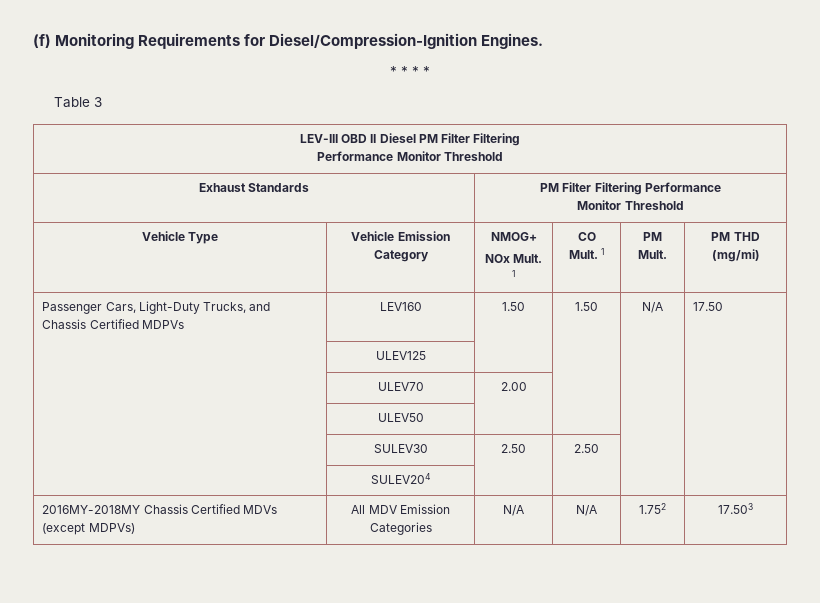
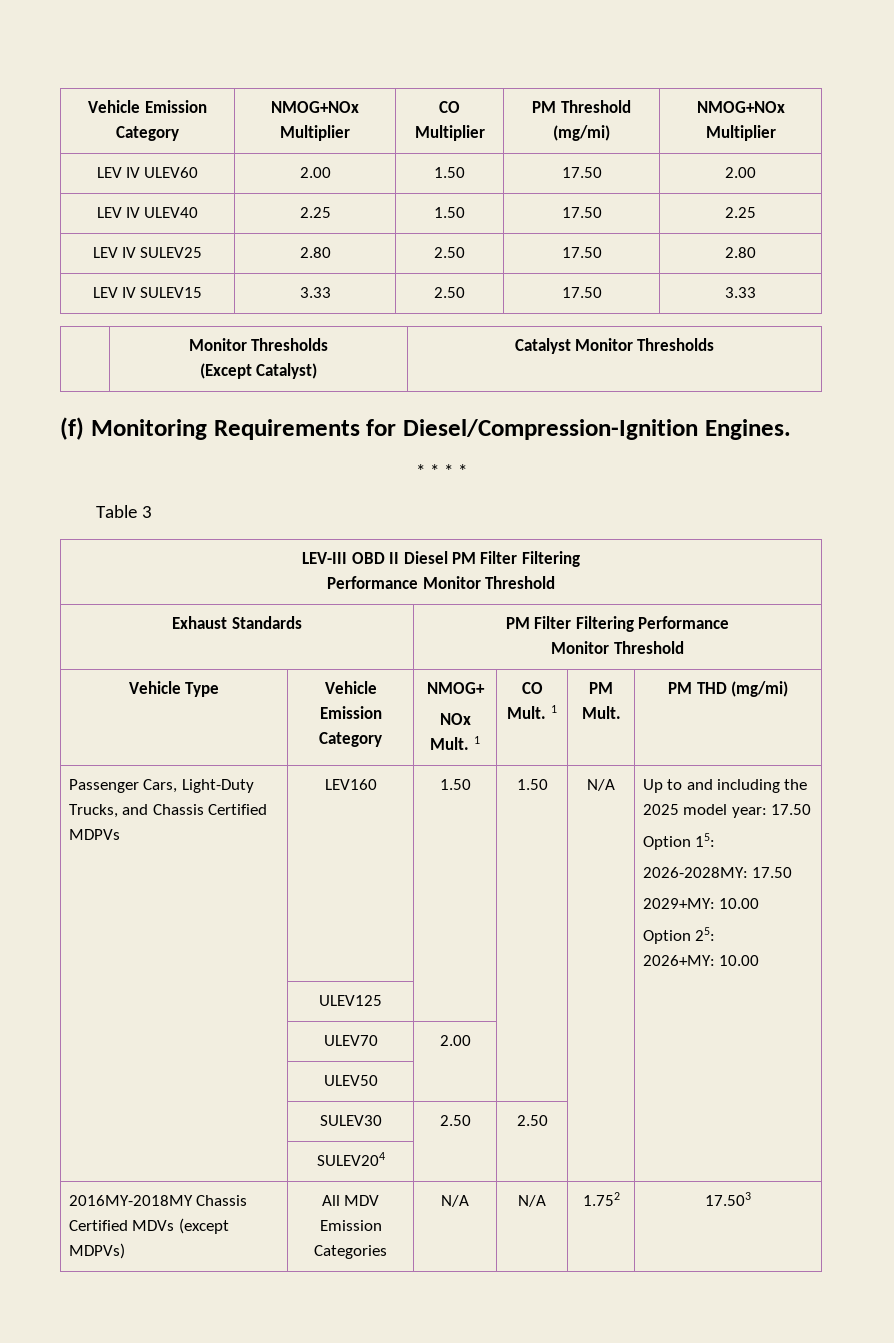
+ Vehicle Emission Category | NMOG+NOx Multiplier | CO Multiplier | PM Threshold (mg/mi) | NMOG+NOx Multiplier
+ LEV IV ULEV60 | 2.00 | 1.50 | 17.50 | 2.00
+ LEV IV ULEV40 | 2.25 | 1.50 | 17.50 | 2.25
+ LEV IV SULEV25 | 2.80 | 2.50 | 17.50 | 2.80
+ LEV IV SULEV15 | 3.33 | 2.50 | 17.50 | 3.33
+ | Monitor Thresholds
+ (Except Catalyst) | Catalyst Monitor Thresholds
- Passenger Cars, Light-Duty Trucks, and Chassis Certified MDPVs | LEV160 | 1.50 | 1.50 | N/A | 17.50
+ Passenger Cars, Light-Duty Trucks, and Chassis Certified MDPVs | LEV160 | 1.50 | 1.50 | N/A | Up to and including the 2025 model year: 17.50
+ Option 15:
+ 2026-2028MY: 17.50
+ 2029+MY: 10.00
+ Option 25:
+ 2026+MY: 10.00

